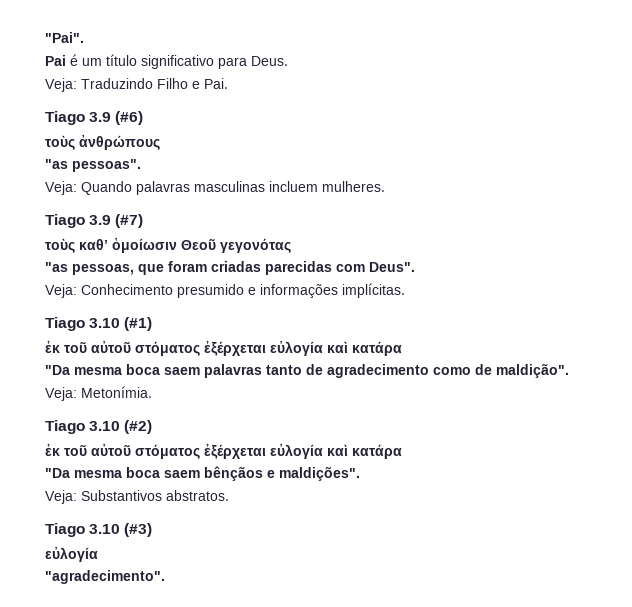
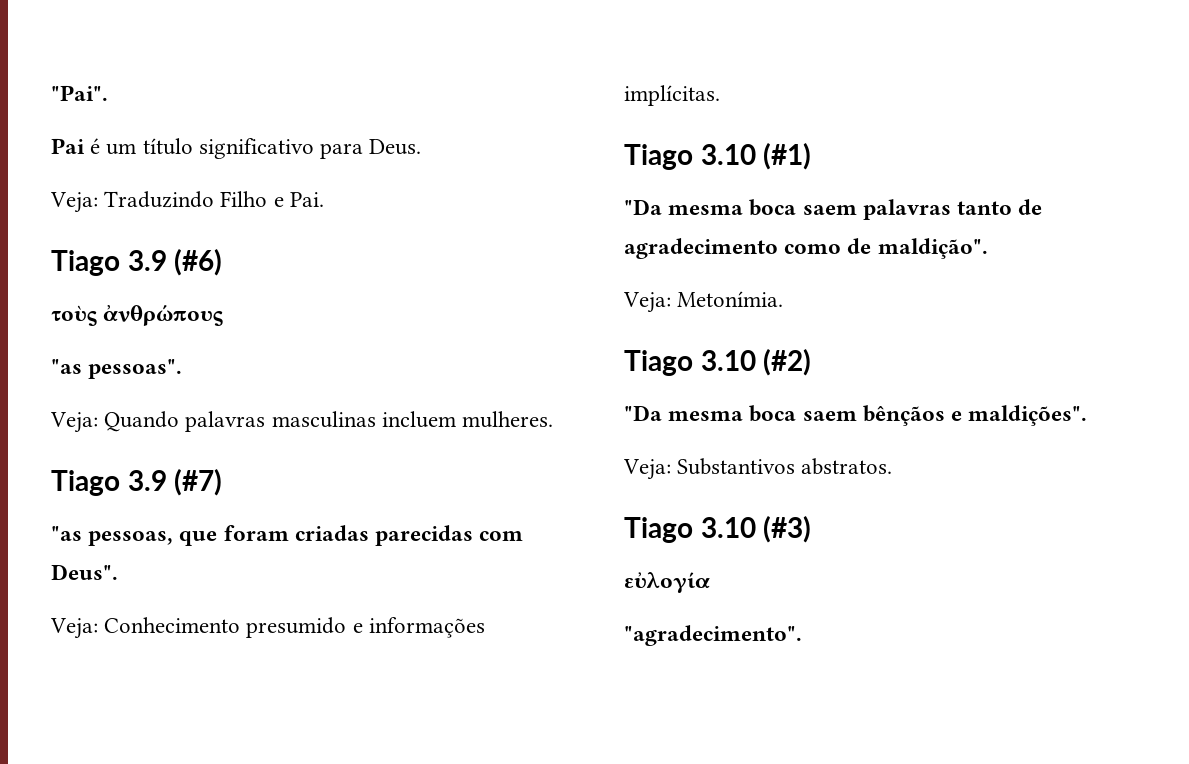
- τοὺς καθ’ ὁμοίωσιν Θεοῦ γεγονότας
  Tiago 3.10 (#1)
- ἐκ τοῦ αὐτοῦ στόματος ἐξέρχεται εὐλογία καὶ κατάρα
  Tiago 3.10 (#2)
- ἐκ τοῦ αὐτοῦ στόματος ἐξέρχεται εὐλογία καὶ κατάρα

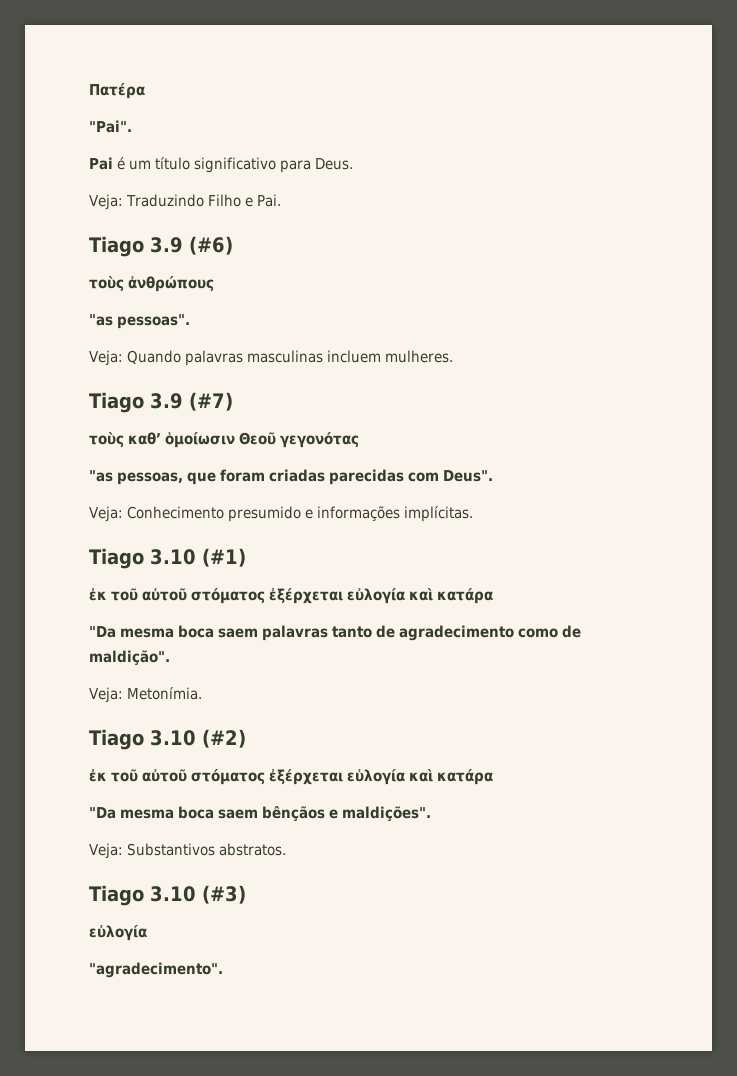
+ Πατέρα
+ τοὺς καθ’ ὁμοίωσιν Θεοῦ γεγονότας
  Tiago 3.10 (#1)
+ ἐκ τοῦ αὐτοῦ στόματος ἐξέρχεται εὐλογία καὶ κατάρα
  Tiago 3.10 (#2)
+ ἐκ τοῦ αὐτοῦ στόματος ἐξέρχεται εὐλογία καὶ κατάρα

